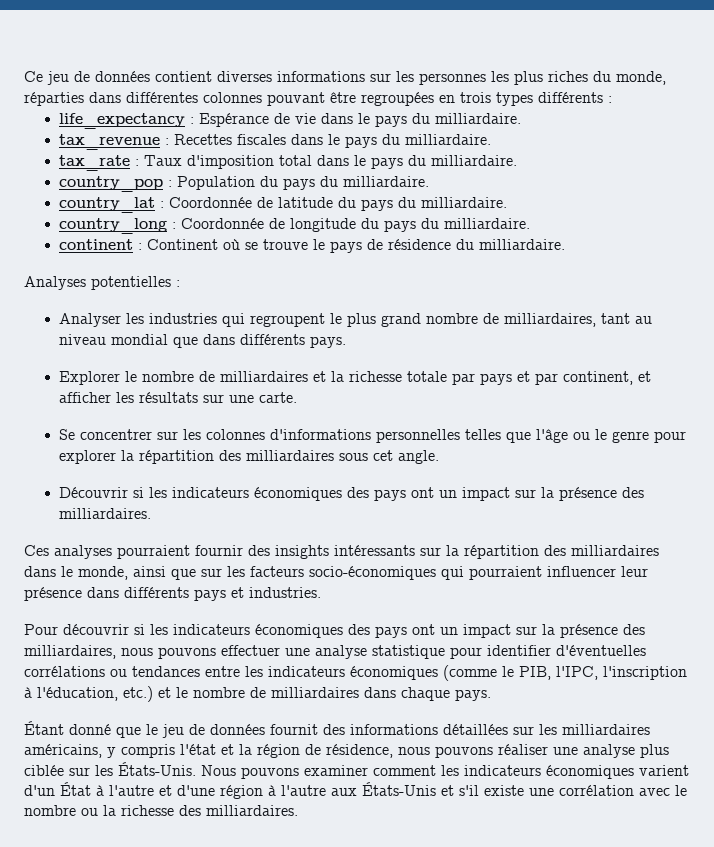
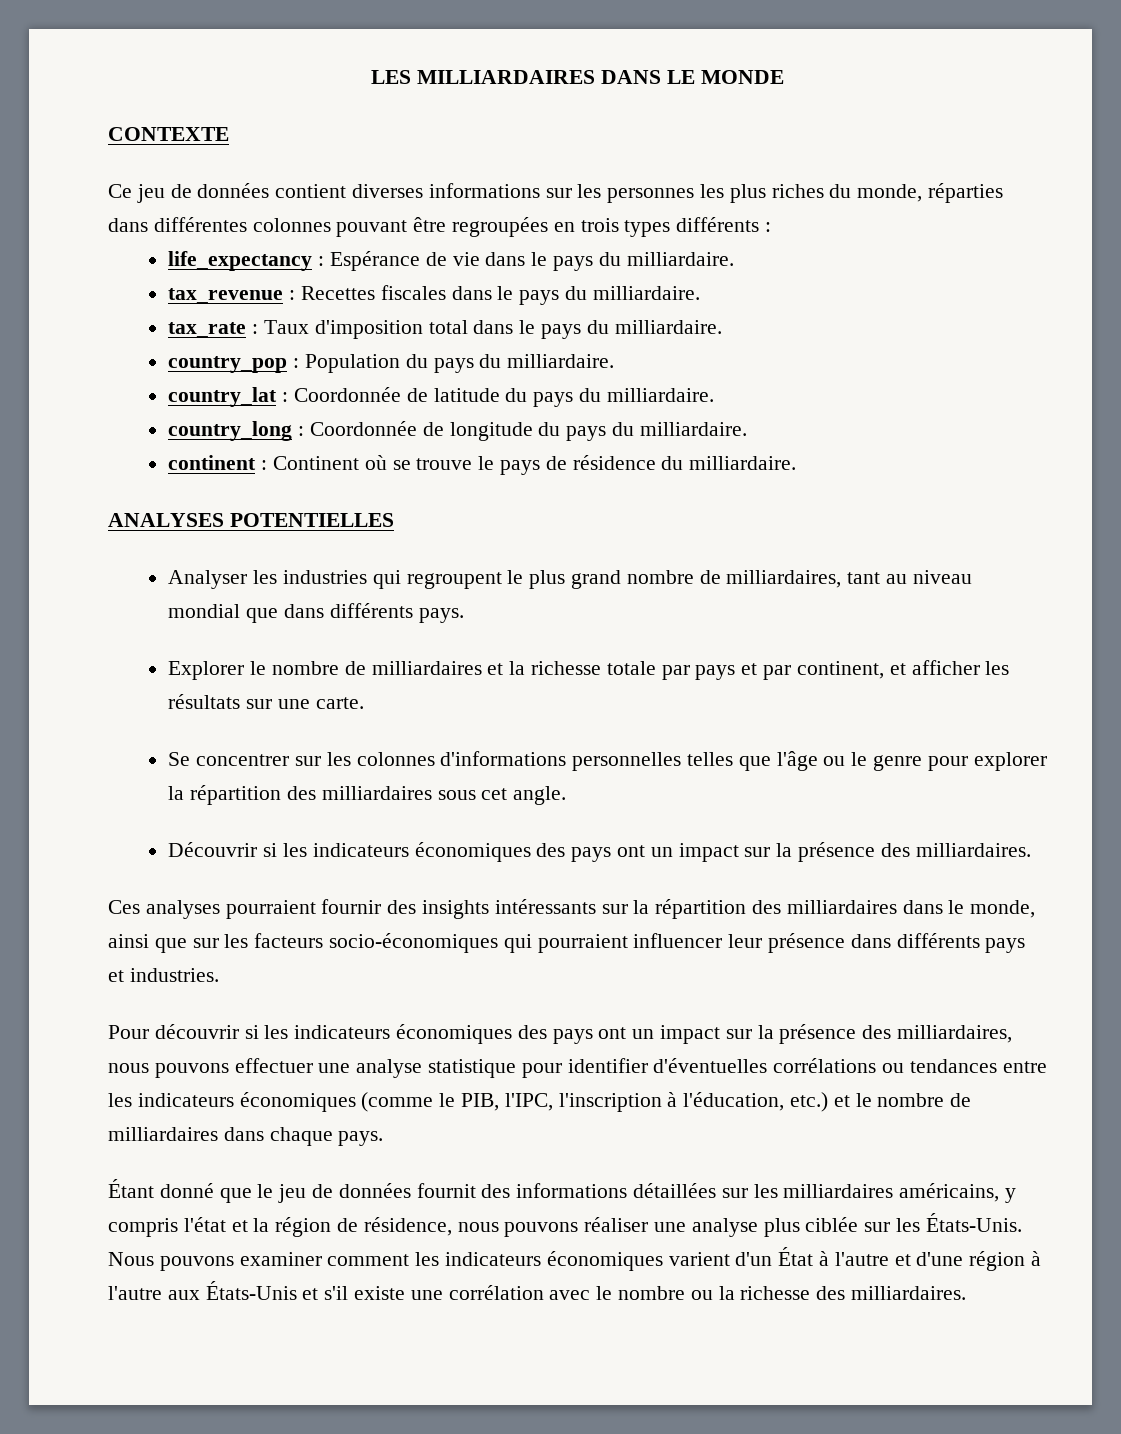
+ LES MILLIARDAIRES DANS LE MONDE
+ CONTEXTE
- Analyses potentielles :
+ ANALYSES POTENTIELLES

